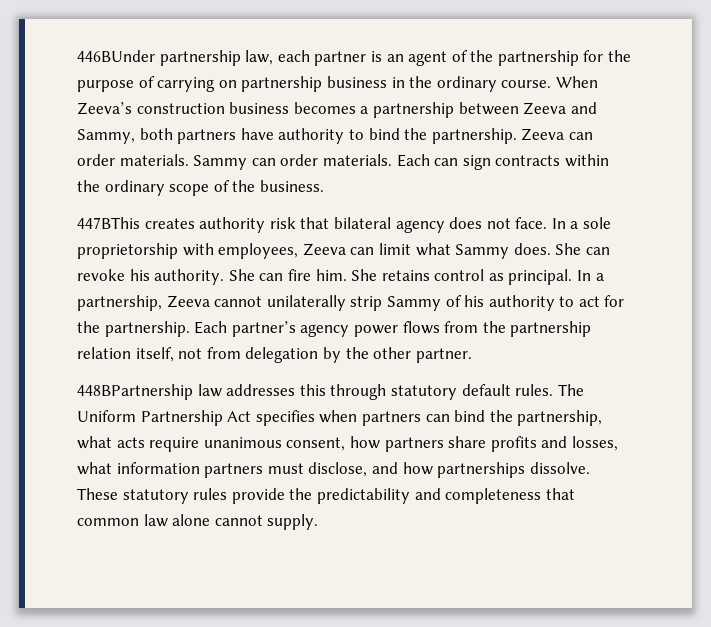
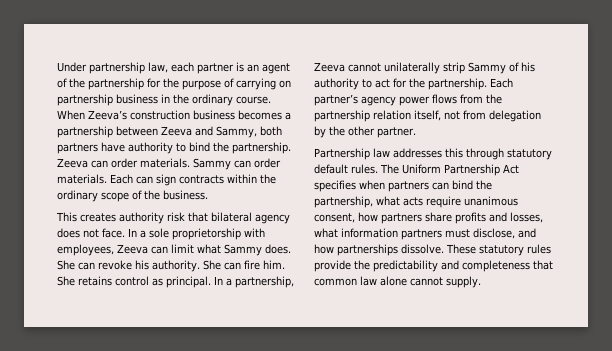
- 446BUnder partnership law, each partner is an agent of the partnership for the purpose of carrying on partnership business in the ordinary course.
+ Under partnership law, each partner is an agent of the partnership for the purpose of carrying on partnership business in the ordinary course.
- 447BThis creates authority risk that bilateral agency does not face.
+ This creates authority risk that bilateral agency does not face.
- 448BPartnership law addresses this through statutory default rules.
+ Partnership law addresses this through statutory default rules.

